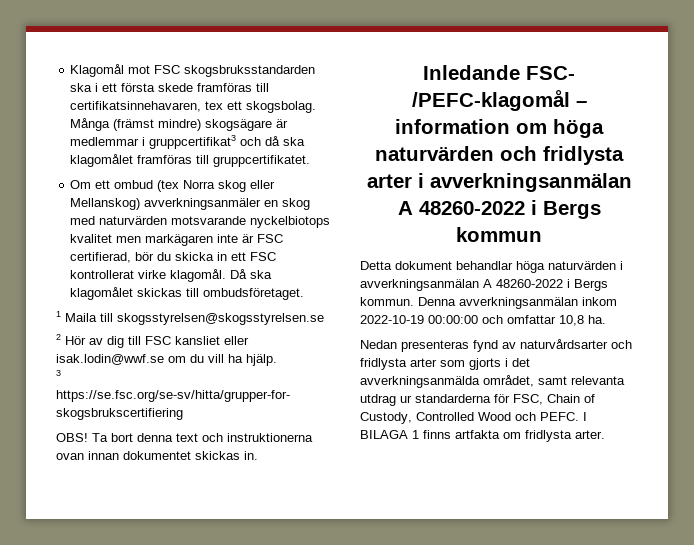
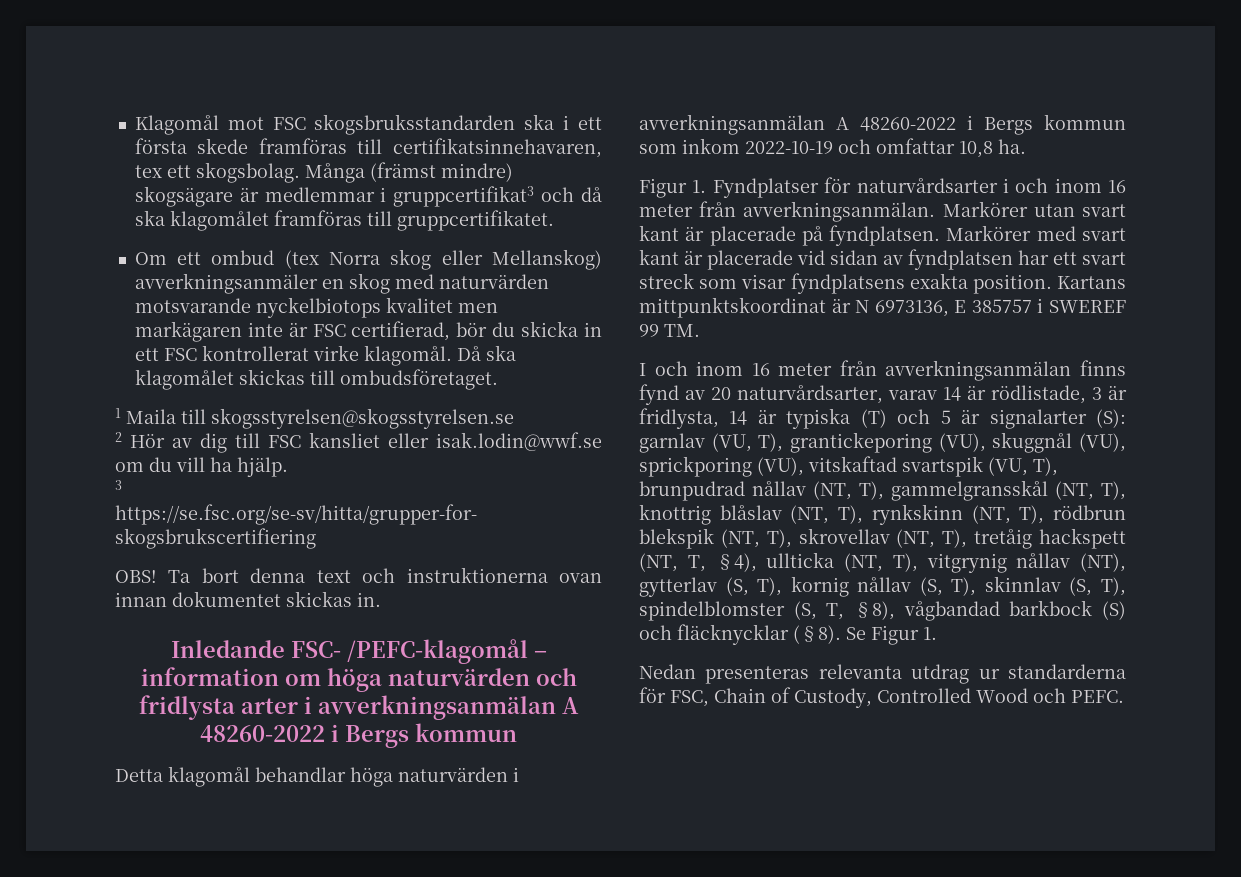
- Detta dokument behandlar höga naturvärden i avverkningsanmälan A 48260-2022 i Bergs kommun. Denna avverkningsanmälan inkom 2022-10-19 00:00:00 och omfattar 10,8 ha.
+ Detta klagomål behandlar höga naturvärden i avverkningsanmälan A 48260-2022 i Bergs kommun som inkom 2022-10-19 och omfattar 10,8 ha.
- Nedan presenteras fynd av naturvårdsarter och fridlysta arter som gjorts i det avverkningsanmälda området, samt relevanta utdrag ur standarderna för FSC, Chain of Custody, Controlled Wood och PEFC. I BILAGA 1 finns artfakta om fridlysta arter.
+ Figur 1. Fyndplatser för naturvårdsarter i och inom 16 meter från avverkningsanmälan. Markörer utan svart kant är placerade på fyndplatsen. Markörer med svart kant är placerade vid sidan av fyndplatsen har ett svart streck som visar fyndplatsens exakta position. Kartans mittpunktskoordinat är N 6973136, E 385757 i SWEREF 99 TM.
+ I och inom 16 meter från avverkningsanmälan finns fynd av 20 naturvårdsarter, varav 14 är rödlistade, 3 är fridlysta, 14 är typiska (T) och 5 är signalarter (S): garnlav (VU, T), grantickeporing (VU), skuggnål (VU), sprickporing (VU), vitskaftad svartspik (VU, T), brunpudrad nållav (NT, T), gammelgransskål (NT, T), knottrig blåslav (NT, T), rynkskinn (NT, T), rödbrun blekspik (NT, T), skrovellav (NT, T), tretåig hackspett (NT, T, §4), ullticka (NT, T), vitgrynig nållav (NT), gytterlav (S, T), kornig nållav (S, T), skinnlav (S, T), spindelblomster (S, T, §8), vågbandad barkbock (S) och fläcknycklar (§8). Se Figur 1.
+ Nedan presenteras relevanta utdrag ur standarderna för FSC, Chain of Custody, Controlled Wood och PEFC.

